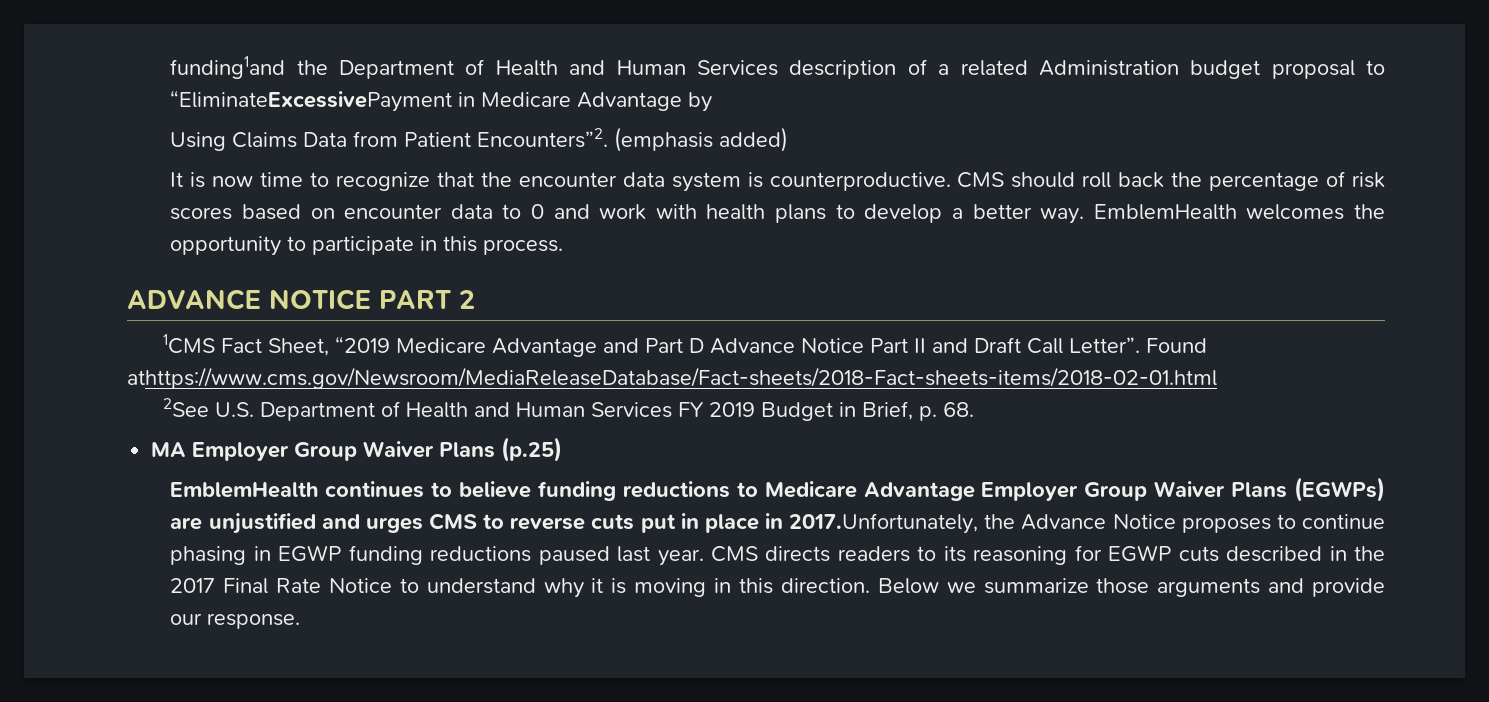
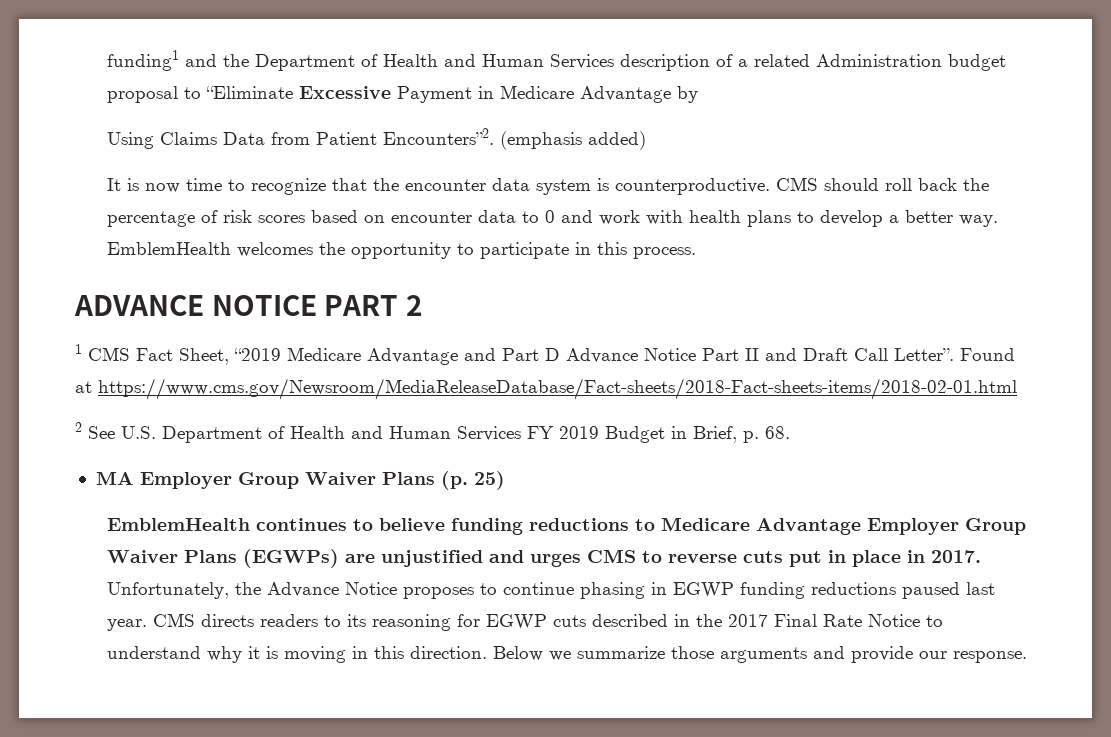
- funding1and the Department of Health and Human Services description of a related Administration budget proposal to “EliminateExcessivePayment in Medicare Advantage by
+ funding1 and the Department of Health and Human Services description of a related Administration budget proposal to “Eliminate Excessive Payment in Medicare Advantage by
- 1CMS Fact Sheet, “2019 Medicare Advantage and Part D Advance Notice Part II and Draft Call Letter”.
+ 1 CMS Fact Sheet, “2019 Medicare Advantage and Part D Advance Notice Part II and Draft Call Letter”.
- Found athttps://www.cms.gov/Newsroom/MediaReleaseDatabase/Fact-sheets/2018-Fact-sheets-items/2018-02-01.html
- 2See U.S. Department of Health and Human Services FY 2019 Budget in Brief, p. 68.
+ Found at https://www.cms.gov/Newsroom/MediaReleaseDatabase/Fact-sheets/2018-Fact-sheets-items/2018-02-01.html
+ 2 See U.S. Department of Health and Human Services FY 2019 Budget in Brief, p. 68.
- MA Employer Group Waiver Plans (p.25)
+ MA Employer Group Waiver Plans (p. 25)
- EmblemHealth continues to believe funding reductions to Medicare Advantage Employer Group Waiver Plans (EGWPs) are unjustified and urges CMS to reverse cuts put in place in 2017.Unfortunately, the Advance Notice proposes to continue phasing in EGWP funding reductions paused last year.
+ EmblemHealth continues to believe funding reductions to Medicare Advantage Employer Group Waiver Plans (EGWPs) are unjustified and urges CMS to reverse cuts put in place in 2017. Unfortunately, the Advance Notice proposes to continue phasing in EGWP funding reductions paused last year.

